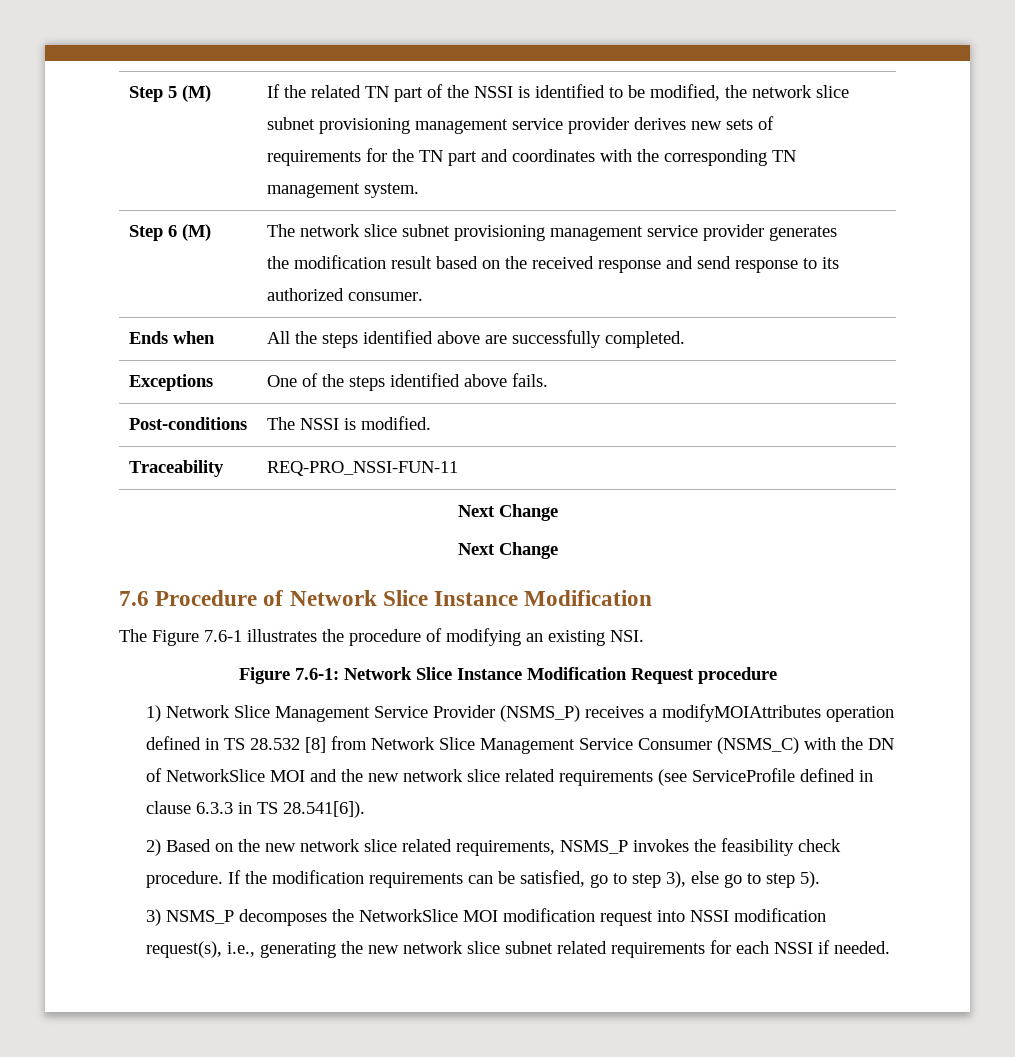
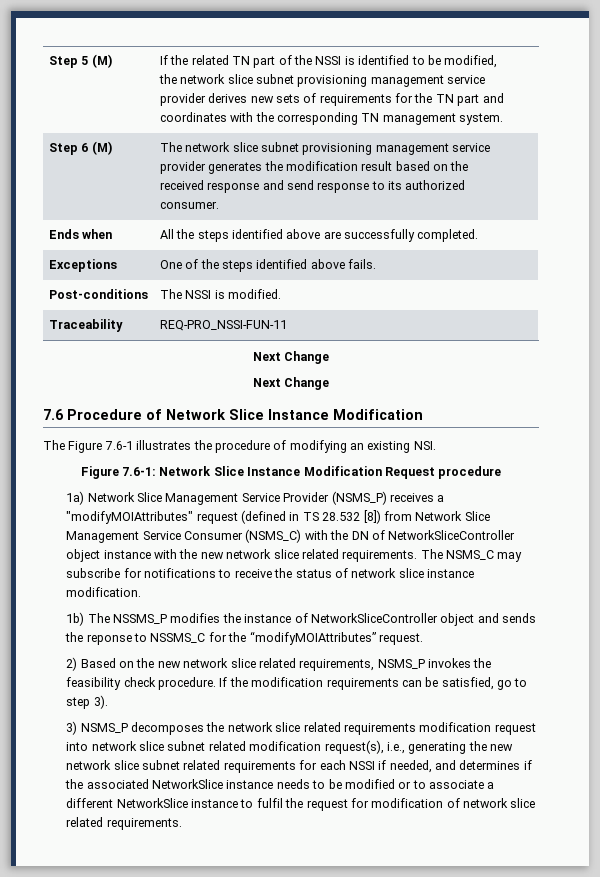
- 1) Network Slice Management Service Provider (NSMS_P) receives a modifyMOIAttributes operation defined in TS 28.532 [8] from Network Slice Management Service Consumer (NSMS_C) with the DN of NetworkSlice MOI and the new network slice related requirements (see ServiceProfile defined in clause 6.3.3 in TS 28.541[6]).
+ 1a) Network Slice Management Service Provider (NSMS_P) receives a "modifyMOIAttributes" request (defined in TS 28.532 [8]) from Network Slice Management Service Consumer (NSMS_C) with the DN of NetworkSliceController object instance with the new network slice related requirements. The NSMS_C may subscribe for notifications to receive the status of network slice instance modification.
+ 1b) The NSSMS_P modifies the instance of NetworkSliceController object and sends the reponse to NSSMS_C for the “modifyMOIAttributes” request.
- If the modification requirements can be satisfied, go to step 3), else go to step 5).
- 3) NSMS_P decomposes the NetworkSlice MOI modification request into NSSI modification request(s), i.e., generating the new network slice subnet related requirements for each NSSI if needed.
+ If the modification requirements can be satisfied, go to step 3).
+ 3) NSMS_P decomposes the network slice related requirements modification request into network slice subnet related modification request(s), i.e., generating the new network slice subnet related requirements for each NSSI if needed, and determines if the associated NetworkSlice instance needs to be modified or to associate a different NetworkSlice instance to fulfil the request for modification of network slice related requirements.

